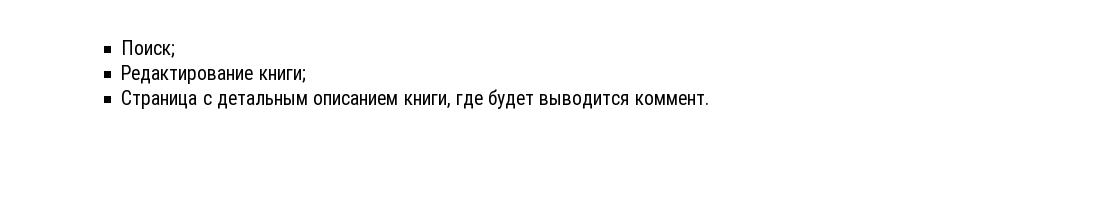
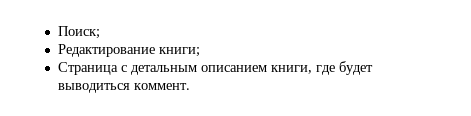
- Страница с детальным описанием книги, где будет выводится коммент.
+ Страница с детальным описанием книги, где будет выводиться коммент.

